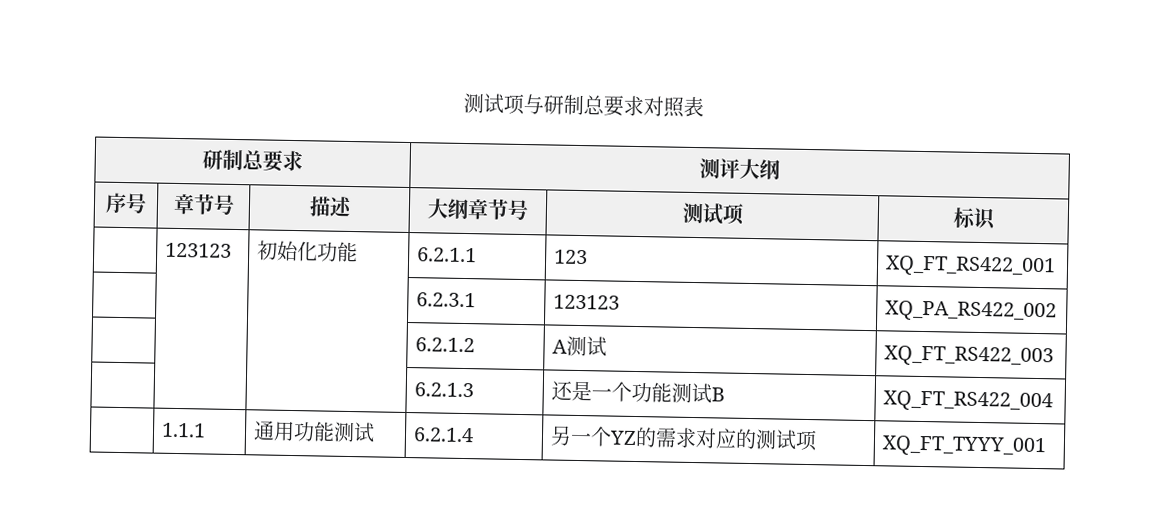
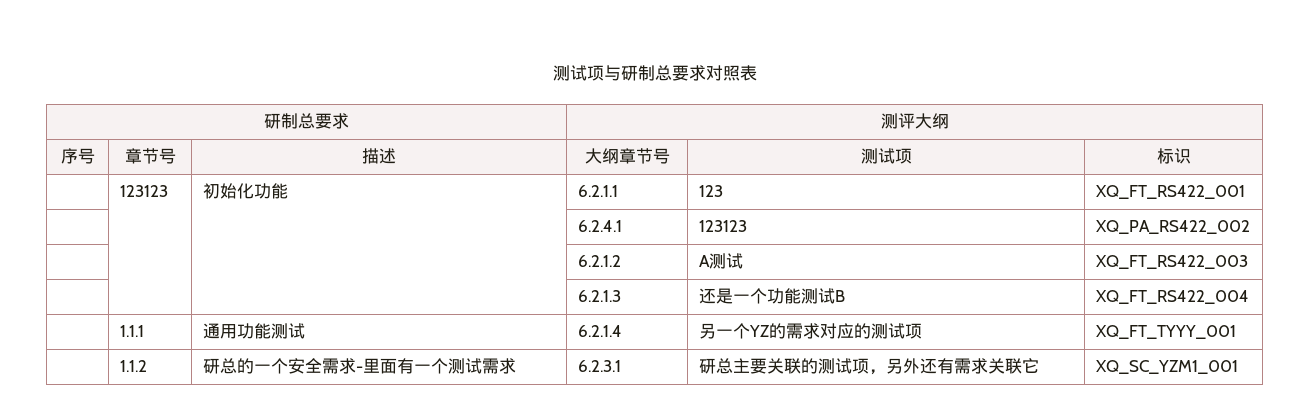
- | | | 6.2.3.1 | 123123 | XQ_PA_RS422_002
+ | | | 6.2.4.1 | 123123 | XQ_PA_RS422_002
+ | 1.1.2 | 研总的一个安全需求-里面有一个测试需求 | 6.2.3.1 | 研总主要关联的测试项，另外还有需求关联它 | XQ_SC_YZM1_001

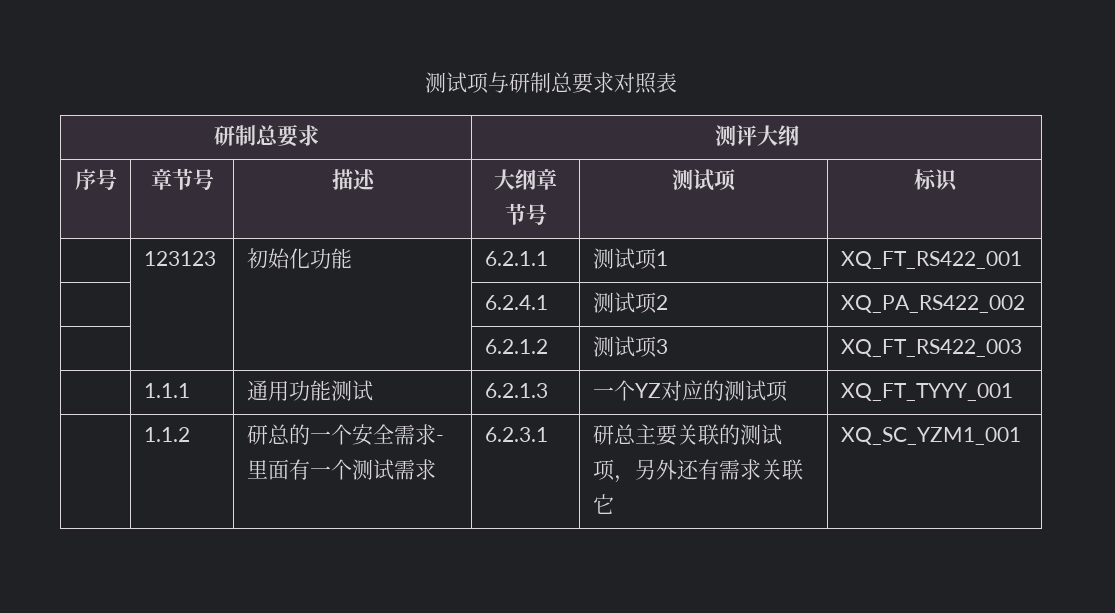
- | 123123 | 初始化功能 | 6.2.1.1 | 123 | XQ_FT_RS422_001
+ | 123123 | 初始化功能 | 6.2.1.1 | 测试项1 | XQ_FT_RS422_001
- | | | 6.2.4.1 | 123123 | XQ_PA_RS422_002
+ | | | 6.2.4.1 | 测试项2 | XQ_PA_RS422_002
- | | | 6.2.1.2 | A测试 | XQ_FT_RS422_003
+ | | | 6.2.1.2 | 测试项3 | XQ_FT_RS422_003
- | | | 6.2.1.3 | 还是一个功能测试B | XQ_FT_RS422_004
- | 1.1.1 | 通用功能测试 | 6.2.1.4 | 另一个YZ的需求对应的测试项 | XQ_FT_TYYY_001
+ | 1.1.1 | 通用功能测试 | 6.2.1.3 | 一个YZ对应的测试项 | XQ_FT_TYYY_001

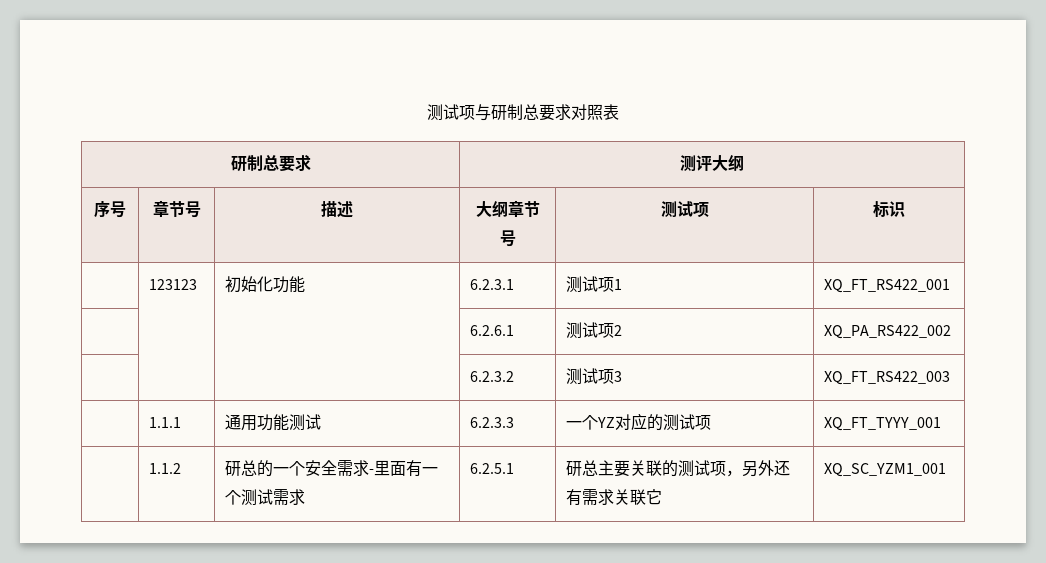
- | 123123 | 初始化功能 | 6.2.1.1 | 测试项1 | XQ_FT_RS422_001
+ | 123123 | 初始化功能 | 6.2.3.1 | 测试项1 | XQ_FT_RS422_001
- | | | 6.2.4.1 | 测试项2 | XQ_PA_RS422_002
+ | | | 6.2.6.1 | 测试项2 | XQ_PA_RS422_002
- | | | 6.2.1.2 | 测试项3 | XQ_FT_RS422_003
+ | | | 6.2.3.2 | 测试项3 | XQ_FT_RS422_003
- | 1.1.1 | 通用功能测试 | 6.2.1.3 | 一个YZ对应的测试项 | XQ_FT_TYYY_001
+ | 1.1.1 | 通用功能测试 | 6.2.3.3 | 一个YZ对应的测试项 | XQ_FT_TYYY_001
- | 1.1.2 | 研总的一个安全需求-里面有一个测试需求 | 6.2.3.1 | 研总主要关联的测试项，另外还有需求关联它 | XQ_SC_YZM1_001
+ | 1.1.2 | 研总的一个安全需求-里面有一个测试需求 | 6.2.5.1 | 研总主要关联的测试项，另外还有需求关联它 | XQ_SC_YZM1_001

